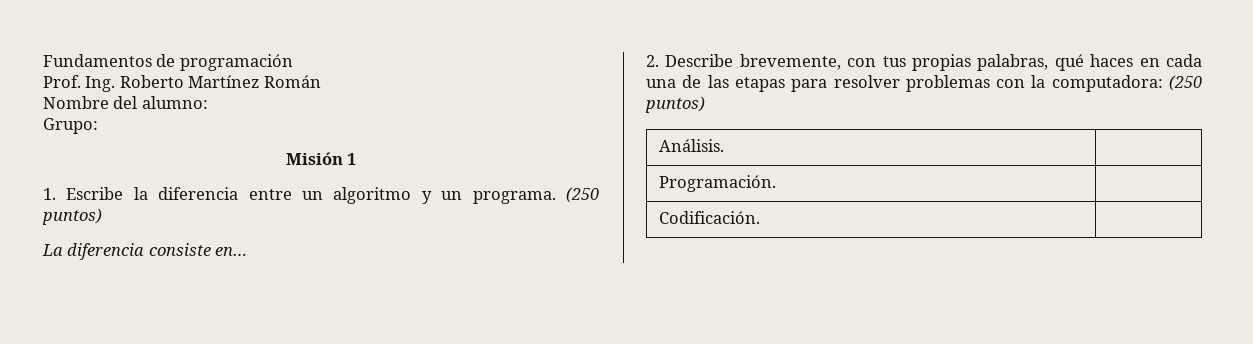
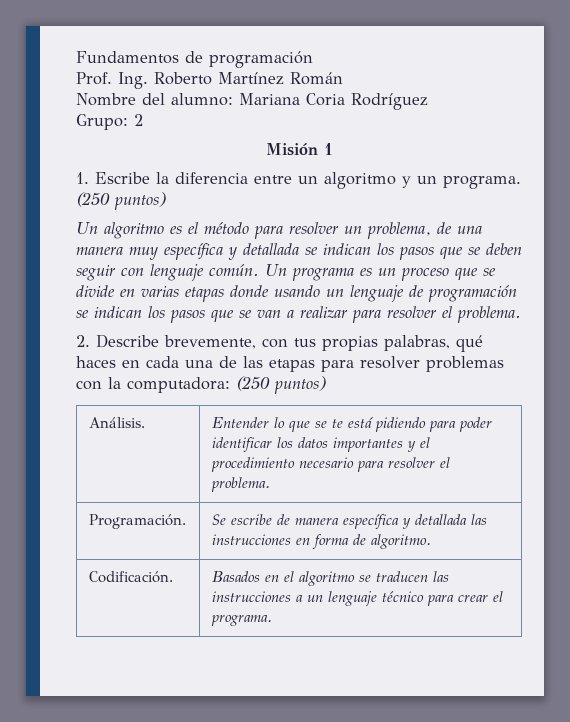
- Nombre del alumno:
+ Nombre del alumno: Mariana Coria Rodríguez
- Grupo:
+ Grupo: 2
- La diferencia consiste en…
+ Un algoritmo es el método para resolver un problema, de una manera muy específica y detallada se indican los pasos que se deben seguir con lenguaje común. Un programa es un proceso que se divide en varias etapas donde usando un lenguaje de programación se indican los pasos que se van a realizar para resolver el problema.
- Análisis. |
- Programación. |
- Codificación. |
+ Análisis. | Entender lo que se te está pidiendo para poder identificar los datos importantes y el procedimiento necesario para resolver el problema.
+ Programación. | Se escribe de manera específica y detallada las instrucciones en forma de algoritmo.
+ Codificación. | Basados en el algoritmo se traducen las instrucciones a un lenguaje técnico para crear el programa.

